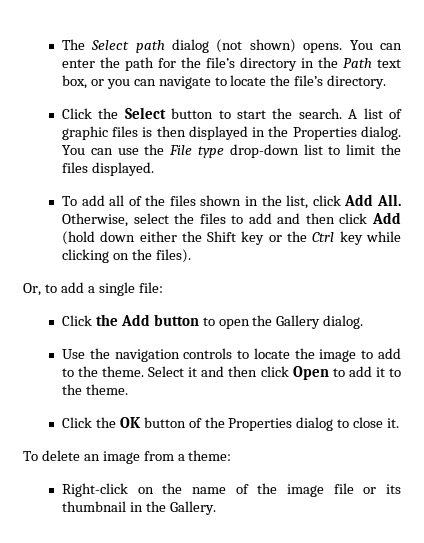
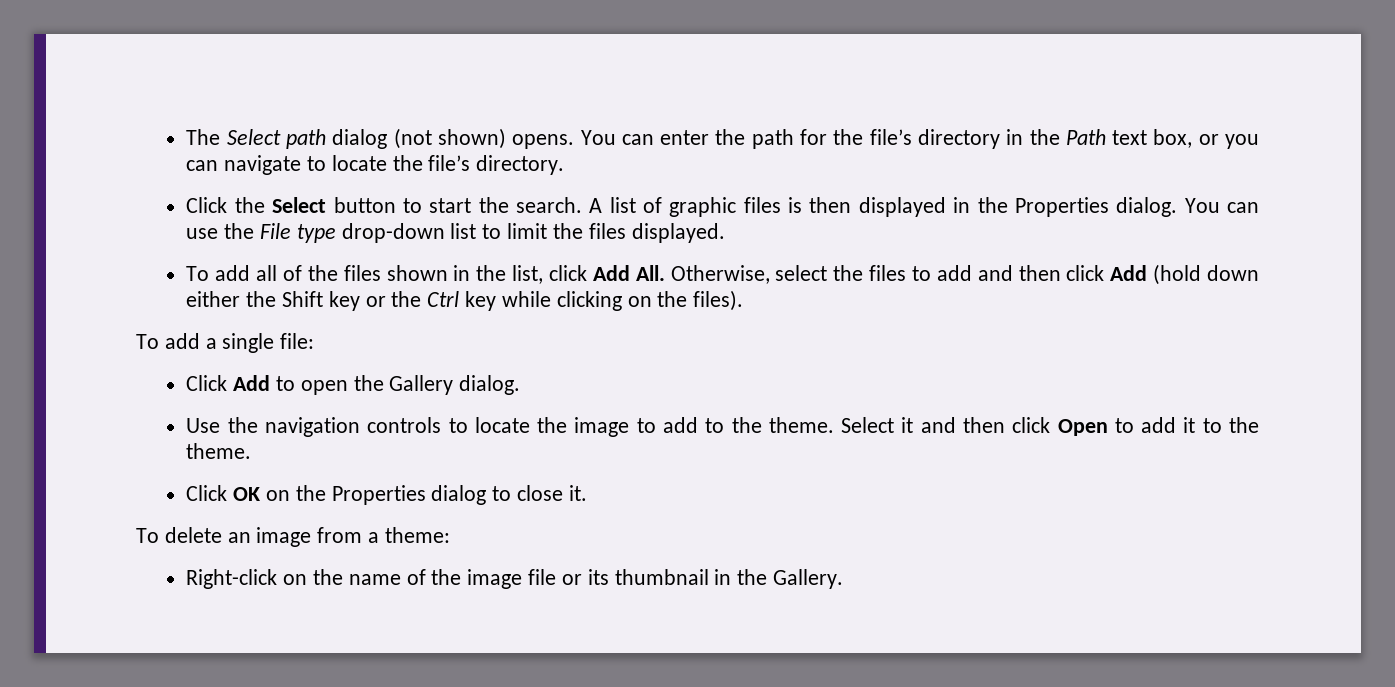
- Or, to add a single file:
+ To add a single file:
- Click the Add button to open the Gallery dialog.
+ Click Add to open the Gallery dialog.
- Click the OK button of the Properties dialog to close it.
+ Click OK on the Properties dialog to close it.

